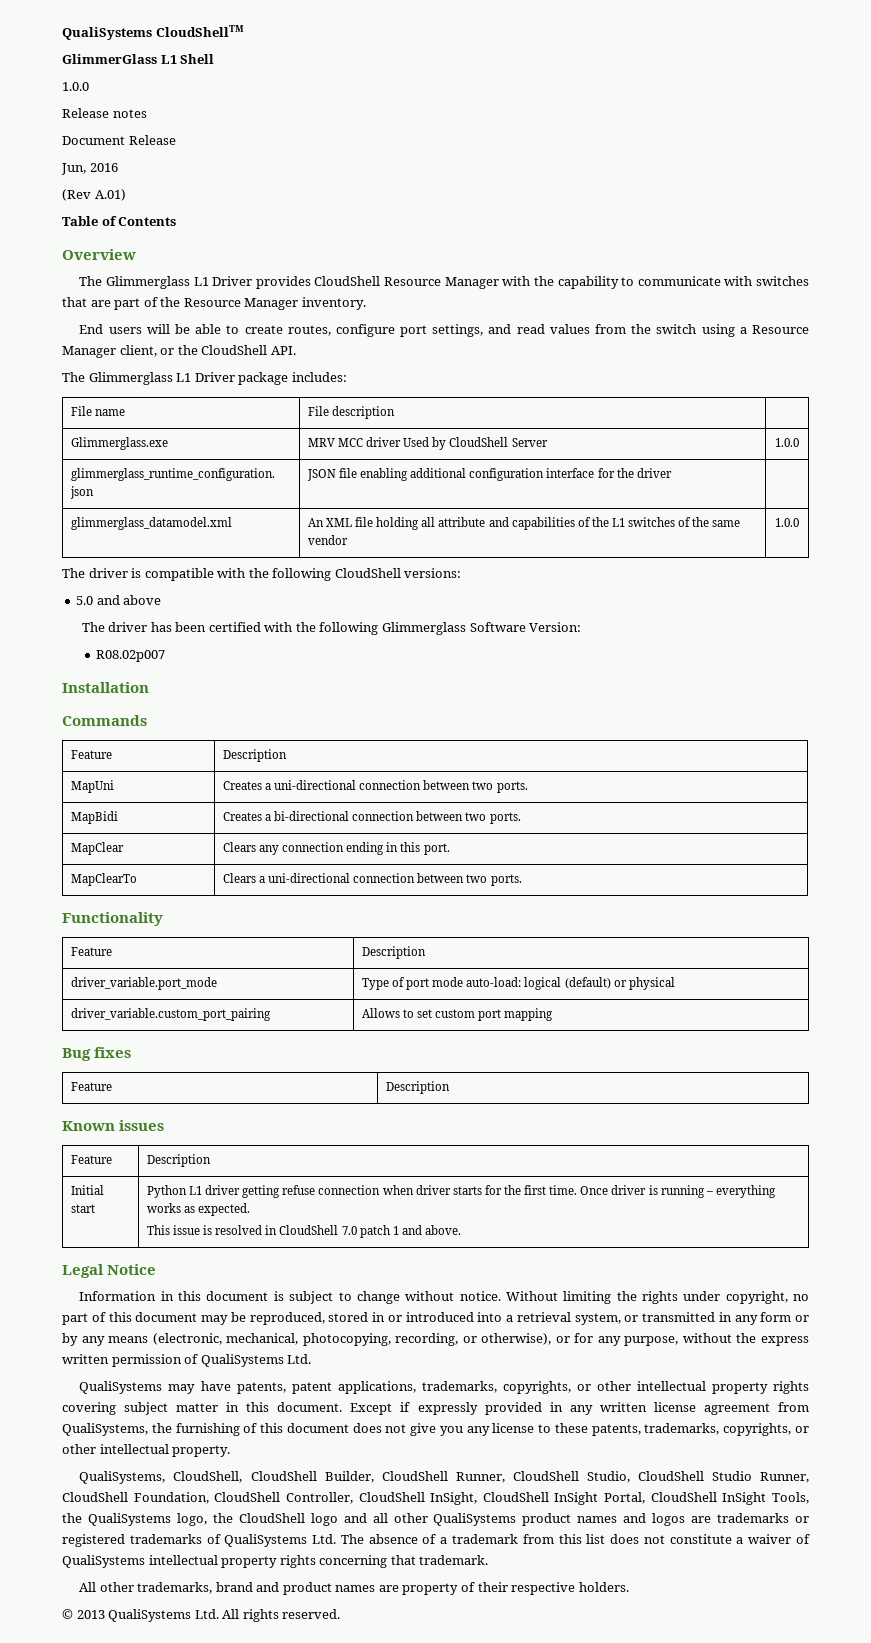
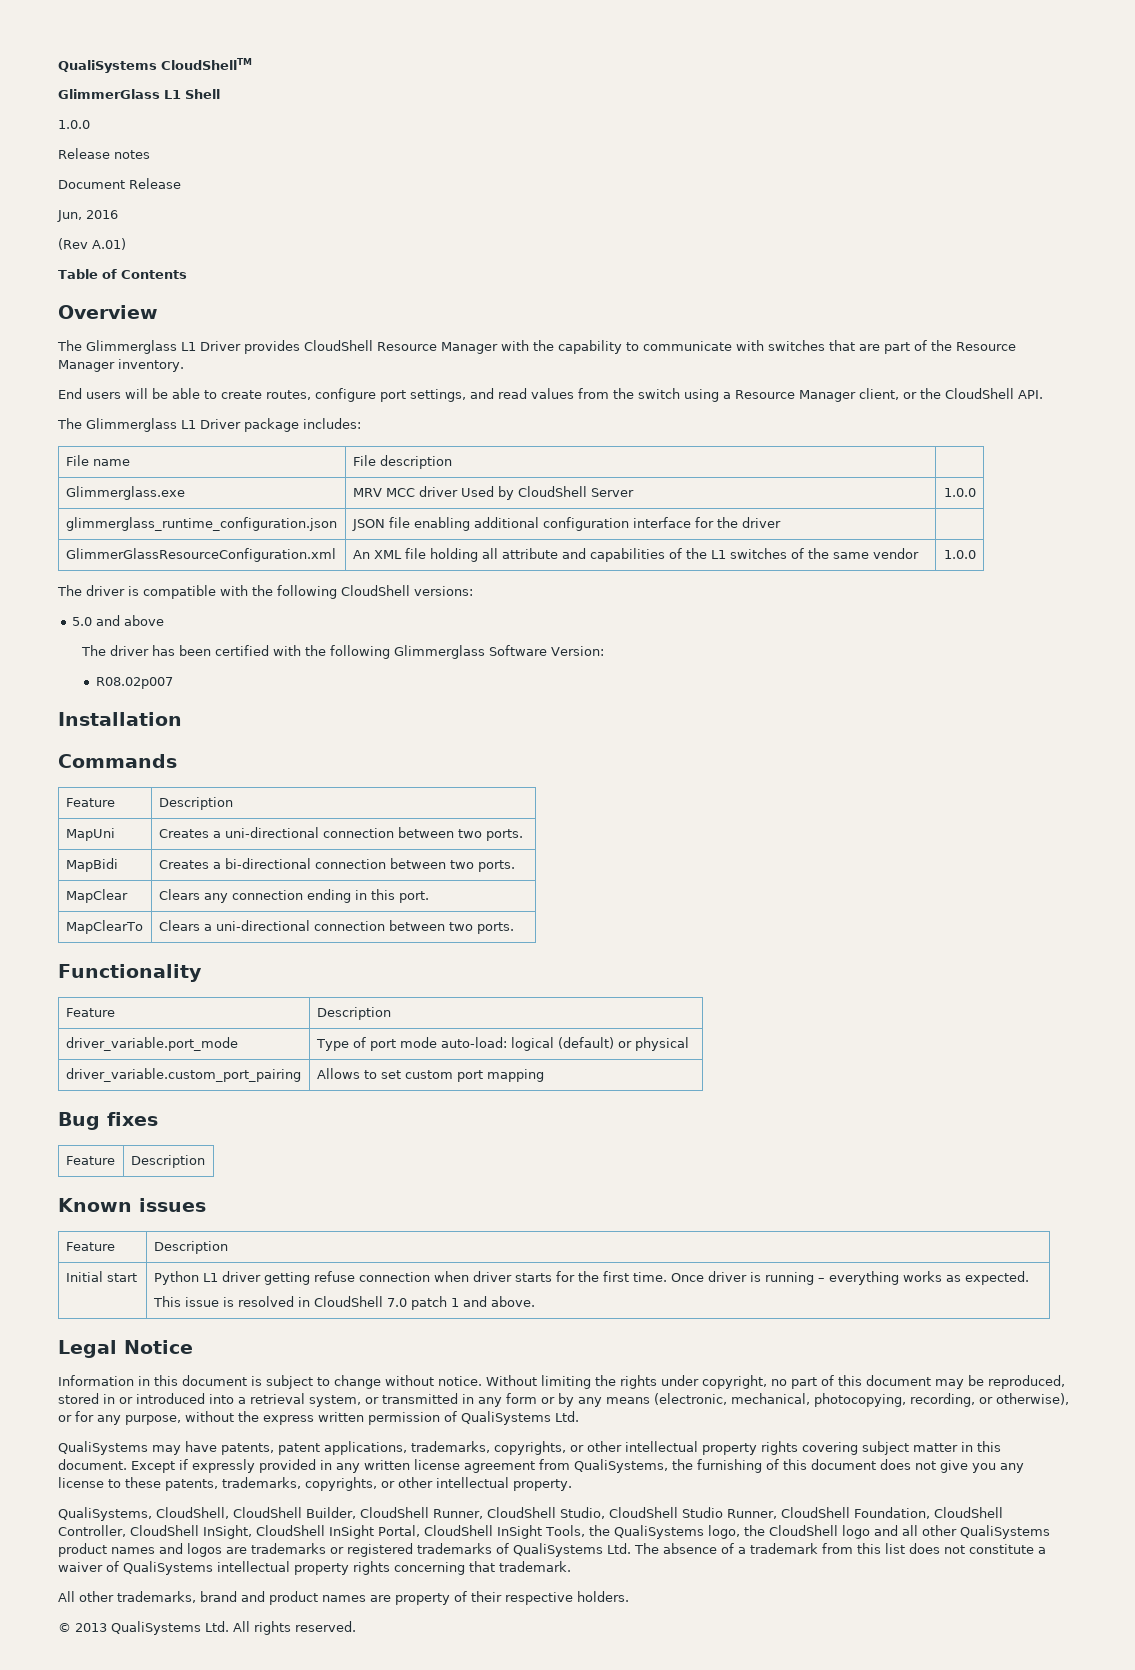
- glimmerglass_datamodel.xml | An XML file holding all attribute and capabilities of the L1 switches of the same vendor | 1.0.0
+ GlimmerGlassResourceConfiguration.xml | An XML file holding all attribute and capabilities of the L1 switches of the same vendor | 1.0.0

